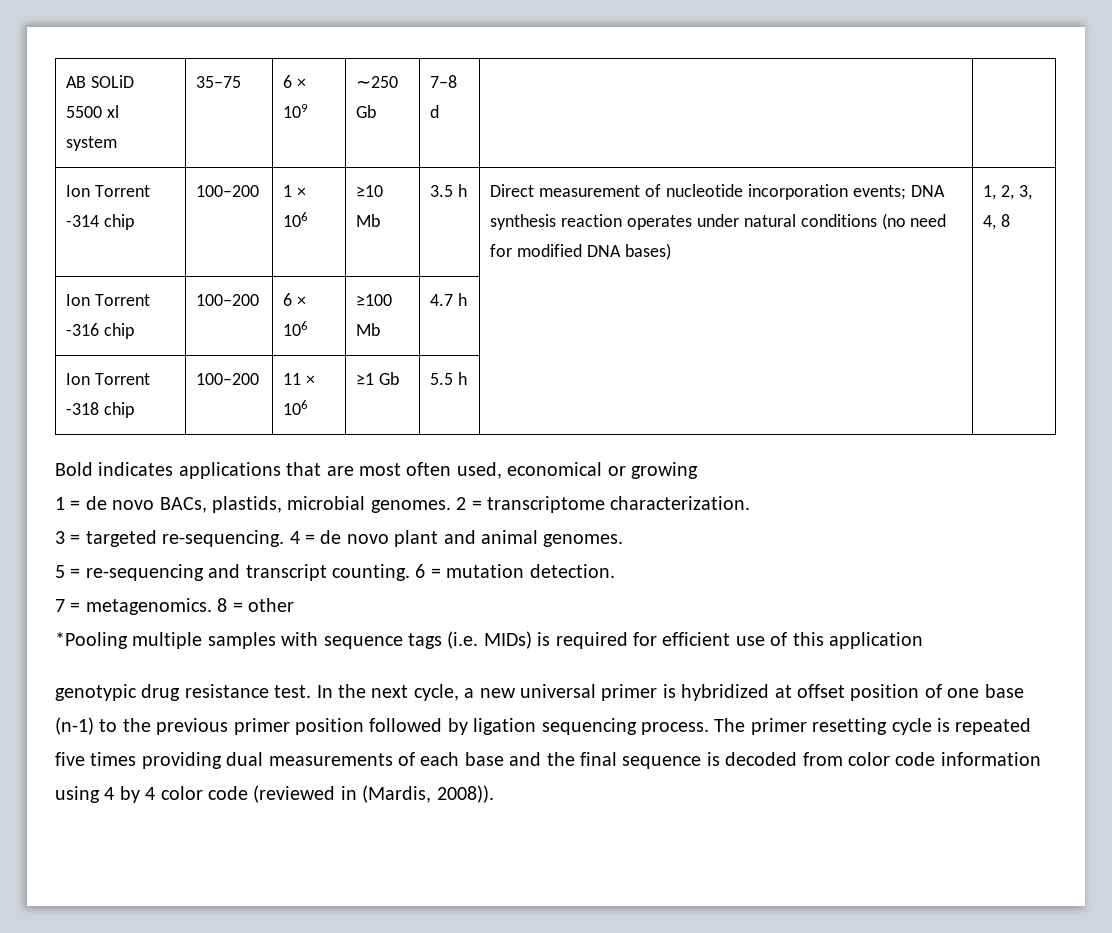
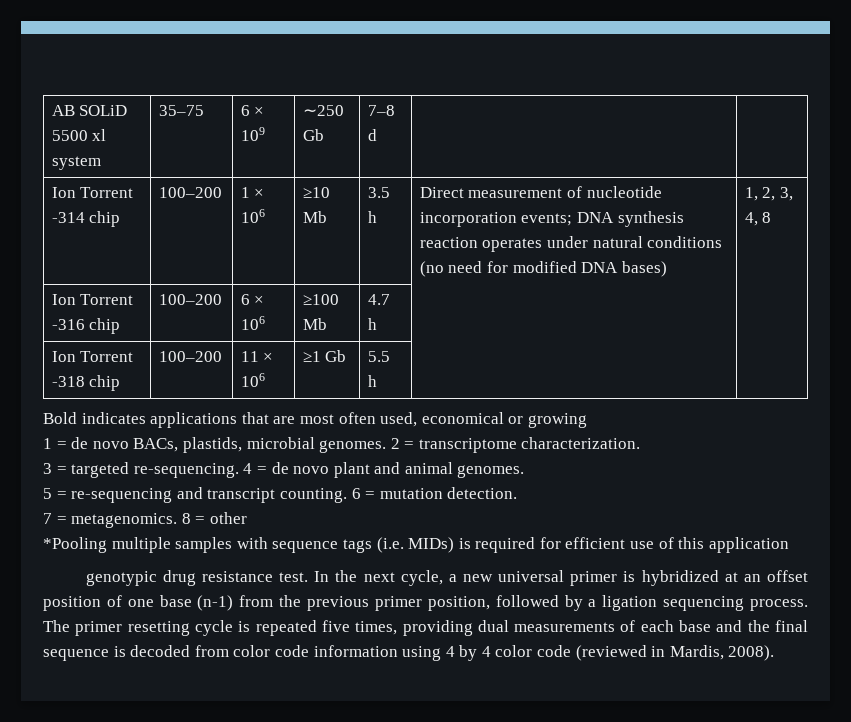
- In the next cycle, a new universal primer is hybridized at offset position of one base (n-1) to the previous primer position followed by ligation sequencing process.
+ In the next cycle, a new universal primer is hybridized at an offset position of one base (n-1) from the previous primer position, followed by a ligation sequencing process.
- The primer resetting cycle is repeated five times providing dual measurements of each base and the final sequence is decoded from color code information using 4 by 4 color code (reviewed in (Mardis, 2008)).
+ The primer resetting cycle is repeated five times, providing dual measurements of each base and the final sequence is decoded from color code information using 4 by 4 color code (reviewed in Mardis, 2008).

